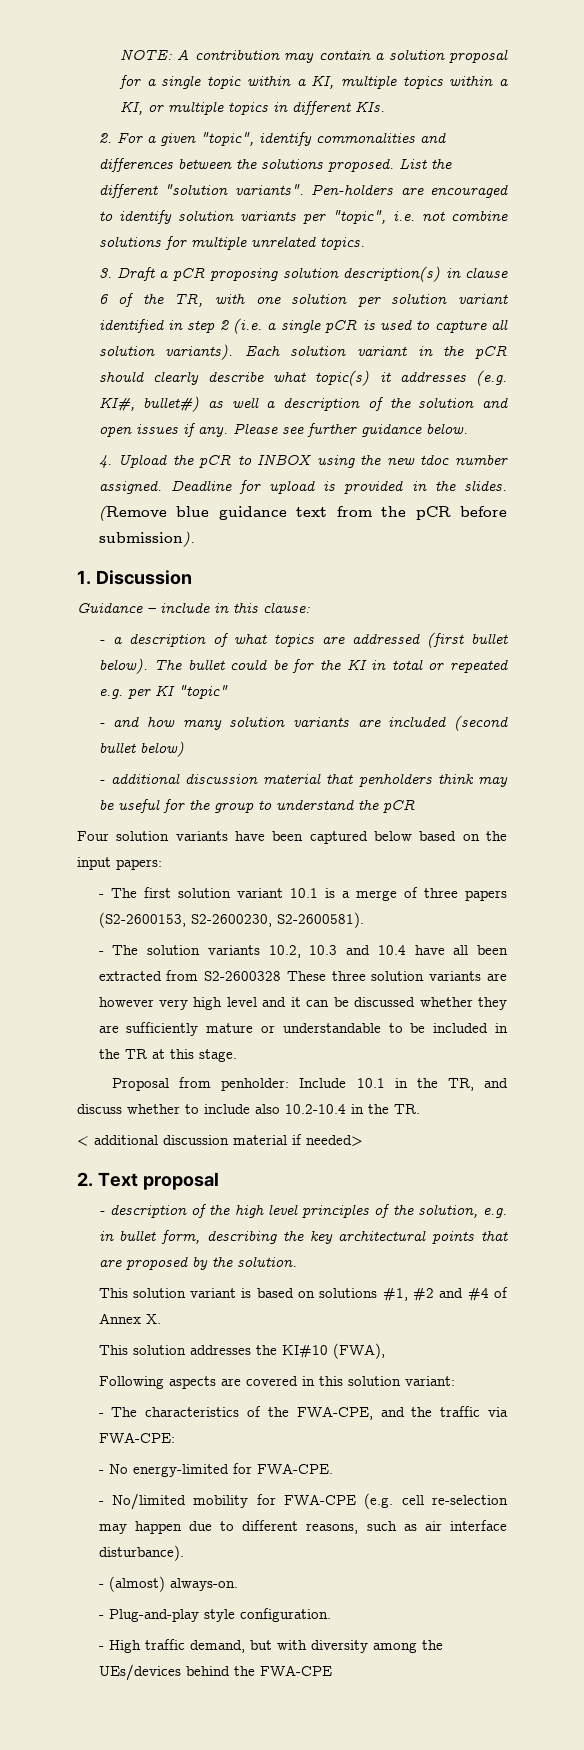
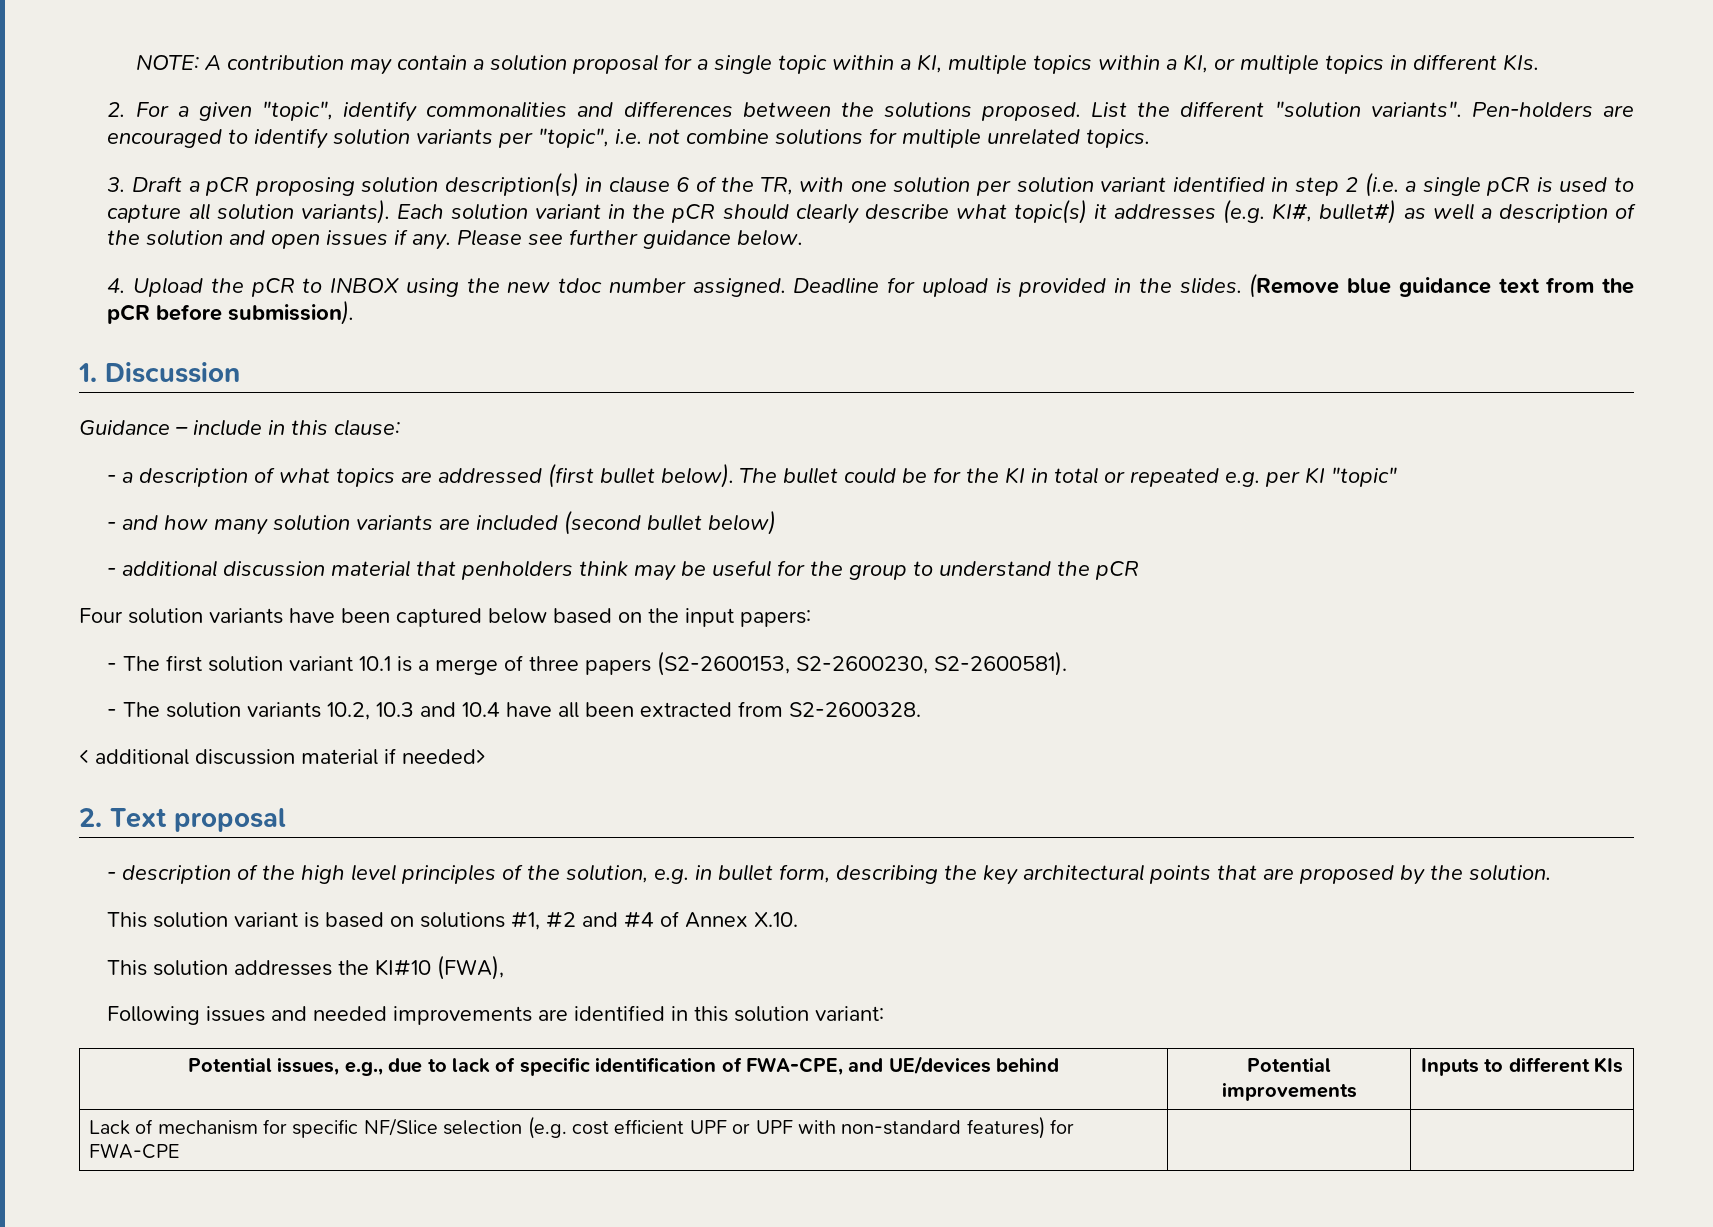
- - The solution variants 10.2, 10.3 and 10.4 have all been extracted from S2-2600328 These three solution variants are however very high level and it can be discussed whether they are sufficiently mature or understandable to be included in the TR at this stage.
- Proposal from penholder: Include 10.1 in the TR, and discuss whether to include also 10.2-10.4 in the TR.
+ - The solution variants 10.2, 10.3 and 10.4 have all been extracted from S2-2600328.
- This solution variant is based on solutions #1, #2 and #4 of Annex X.
+ This solution variant is based on solutions #1, #2 and #4 of Annex X.10.
- Following aspects are covered in this solution variant:
- - The characteristics of the FWA-CPE, and the traffic via FWA-CPE:
- - No energy-limited for FWA-CPE.
- - No/limited mobility for FWA-CPE (e.g. cell re-selection may happen due to different reasons, such as air interface disturbance).
- - (almost) always-on.
- - Plug-and-play style configuration.
- - High traffic demand, but with diversity among the UEs/devices behind the FWA-CPE
+ Following issues and needed improvements are identified in this solution variant:
+ Potential issues, e.g., due to lack of specific identification of FWA-CPE, and UE/devices behind | Potential improvements | Inputs to different KIs
+ Lack of mechanism for specific NF/Slice selection (e.g. cost efficient UPF or UPF with non-standard features) for FWA-CPE | |

